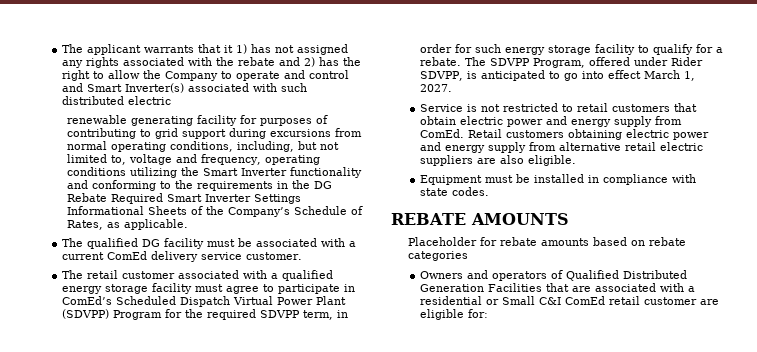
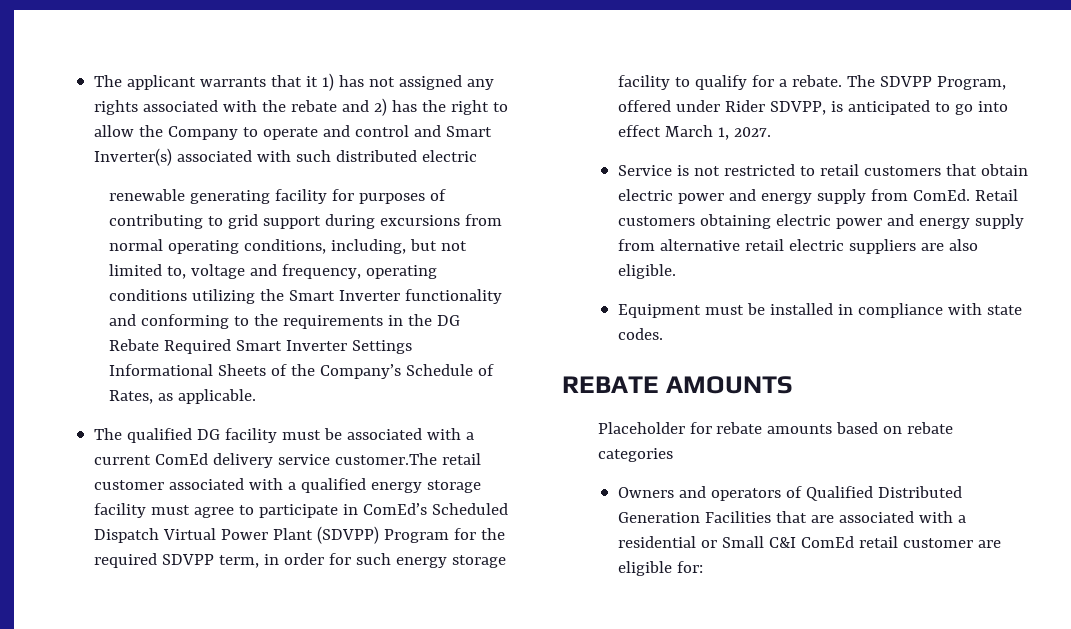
- The qualified DG facility must be associated with a current ComEd delivery service customer.
- The retail customer associated with a qualified energy storage facility must agree to participate in ComEd’s Scheduled Dispatch Virtual Power Plant (SDVPP) Program for the required SDVPP term, in order for such energy storage facility to qualify for a rebate.
+ The qualified DG facility must be associated with a current ComEd delivery service customer.The retail customer associated with a qualified energy storage facility must agree to participate in ComEd’s Scheduled Dispatch Virtual Power Plant (SDVPP) Program for the required SDVPP term, in order for such energy storage facility to qualify for a rebate.

